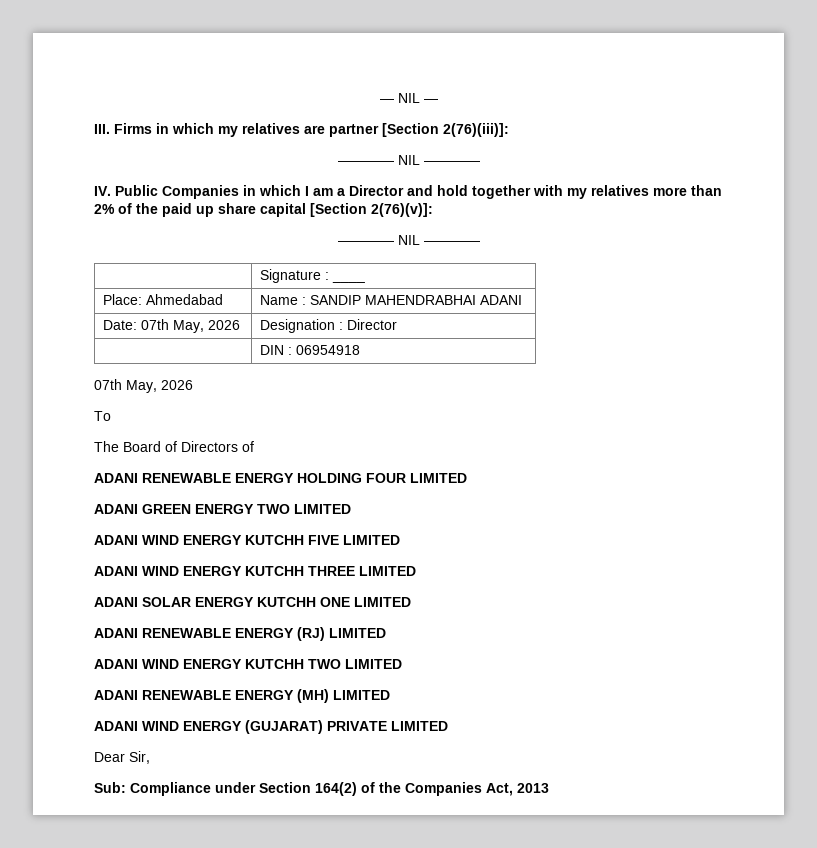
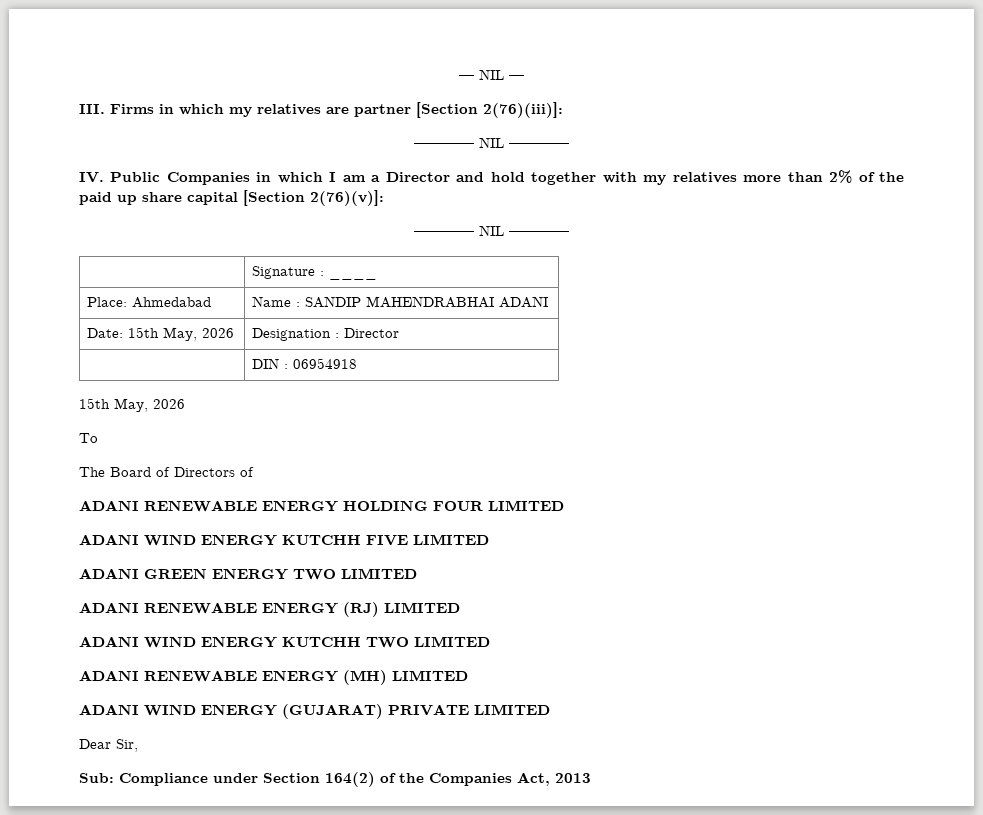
- Date: 07th May, 2026 | Designation : Director
+ Date: 15th May, 2026 | Designation : Director
  | DIN : 06954918
- 07th May, 2026
+ 15th May, 2026
- ADANI GREEN ENERGY TWO LIMITED
- ADANI WIND ENERGY KUTCHH THREE LIMITED
- ADANI SOLAR ENERGY KUTCHH ONE LIMITED
+ ADANI GREEN ENERGY TWO LIMITED

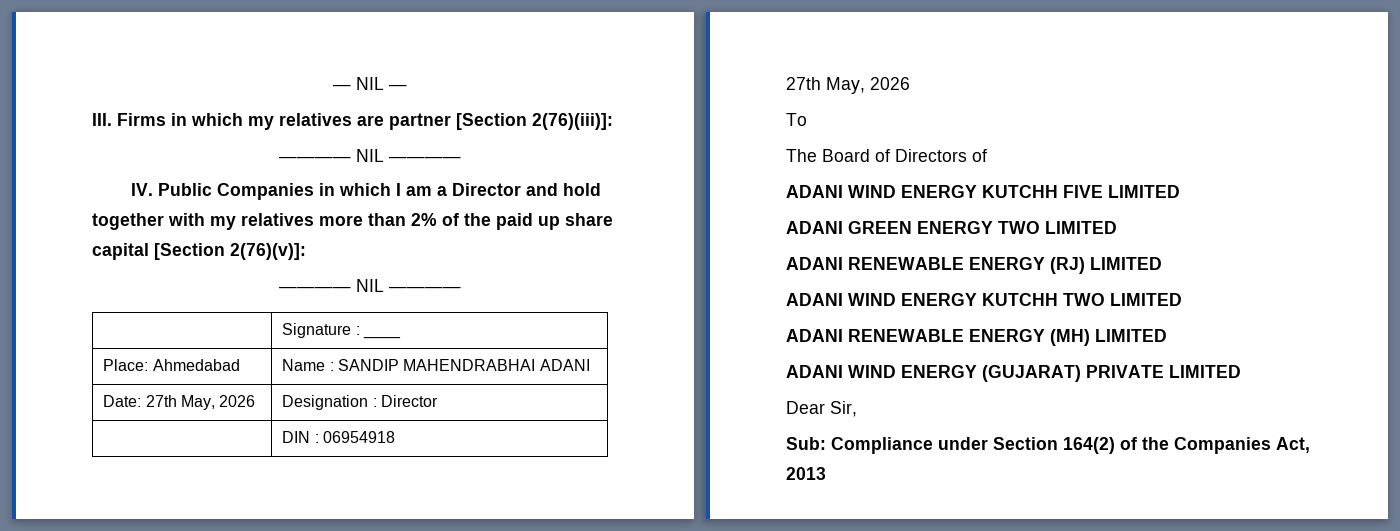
- Date: 15th May, 2026 | Designation : Director
+ Date: 27th May, 2026 | Designation : Director
  | DIN : 06954918
- 15th May, 2026
+ 27th May, 2026
- ADANI RENEWABLE ENERGY HOLDING FOUR LIMITED

